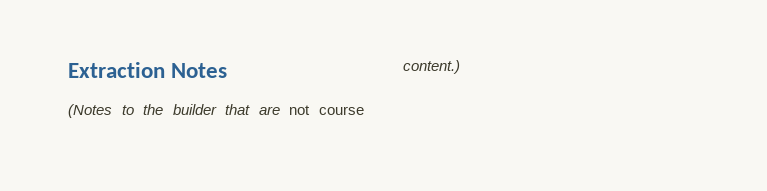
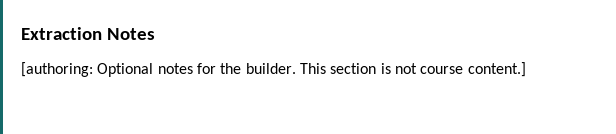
- (Notes to the builder that are not course content.)
+ [authoring: Optional notes for the builder. This section is not course content.]

